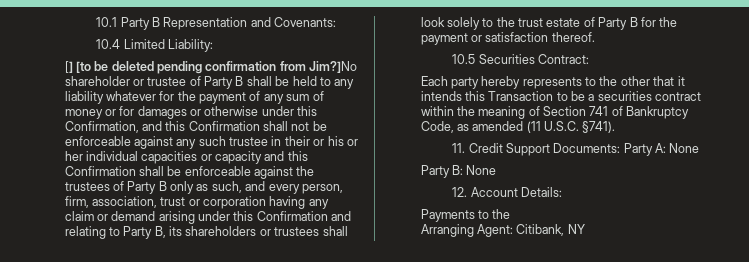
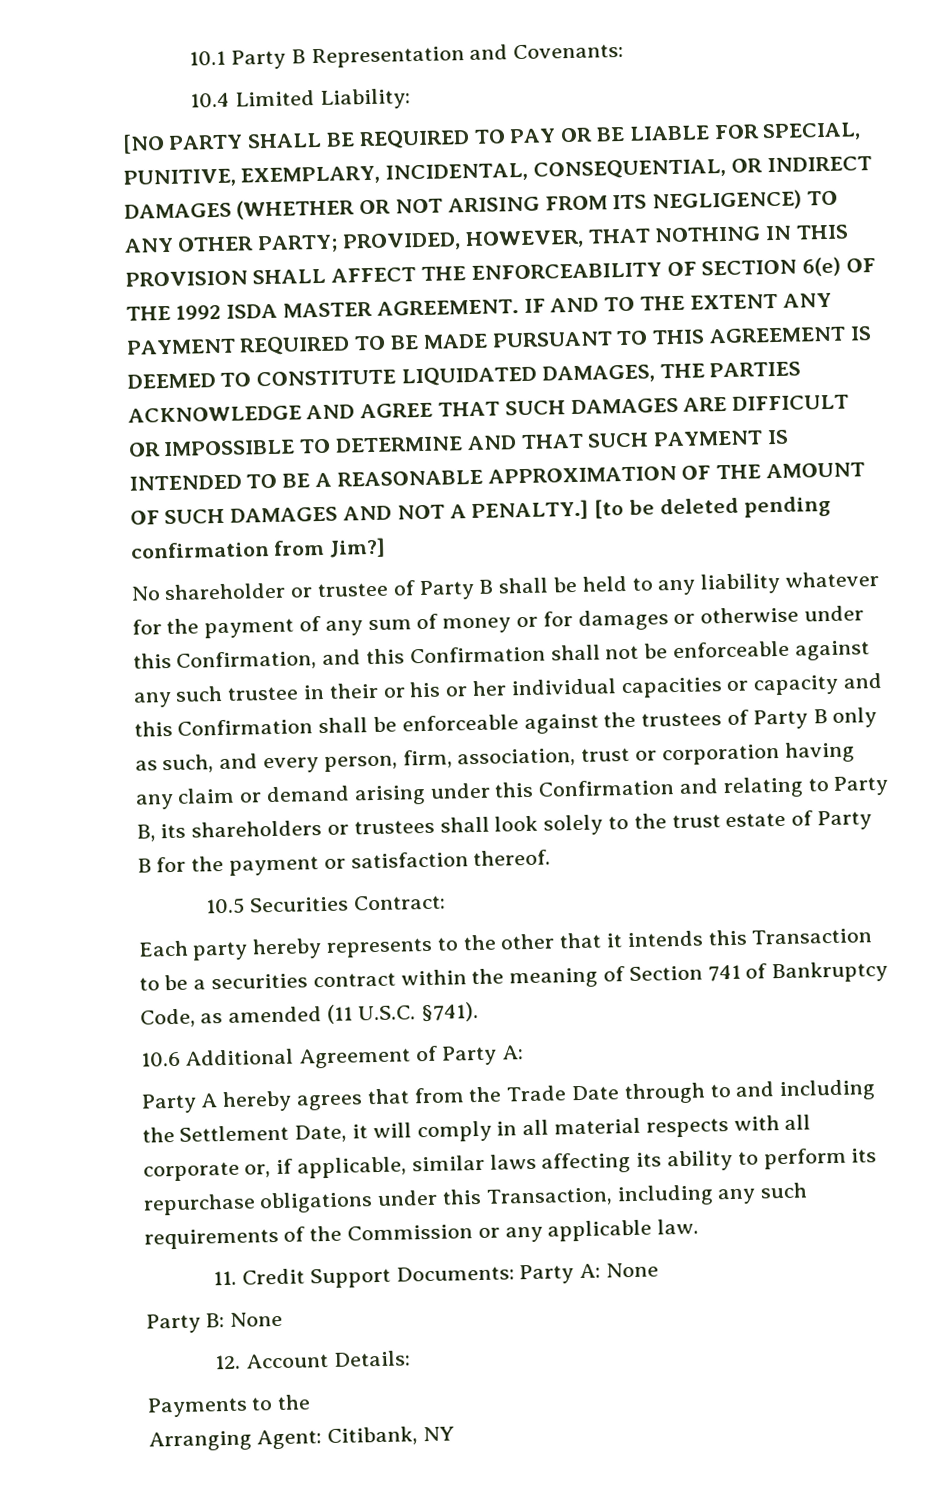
- [] [to be deleted pending confirmation from Jim?]No shareholder or trustee of Party B shall be held to any liability whatever for the payment of any sum of money or for damages or otherwise under this Confirmation, and this Confirmation shall not be enforceable against any such trustee in their or his or her individual capacities or capacity and this Confirmation shall be enforceable against the trustees of Party B only as such, and every person, firm, association, trust or corporation having any claim or demand arising under this Confirmation and relating to Party B, its shareholders or trustees shall look solely to the trust estate of Party B for the payment or satisfaction thereof.
+ [NO PARTY SHALL BE REQUIRED TO PAY OR BE LIABLE FOR SPECIAL, PUNITIVE, EXEMPLARY, INCIDENTAL, CONSEQUENTIAL, OR INDIRECT DAMAGES (WHETHER OR NOT ARISING FROM ITS NEGLIGENCE) TO ANY OTHER PARTY; PROVIDED, HOWEVER, THAT NOTHING IN THIS PROVISION SHALL AFFECT THE ENFORCEABILITY OF SECTION 6(e) OF THE 1992 ISDA MASTER AGREEMENT. IF AND TO THE EXTENT ANY PAYMENT REQUIRED TO BE MADE PURSUANT TO THIS AGREEMENT IS DEEMED TO CONSTITUTE LIQUIDATED DAMAGES, THE PARTIES ACKNOWLEDGE AND AGREE THAT SUCH DAMAGES ARE DIFFICULT OR IMPOSSIBLE TO DETERMINE AND THAT SUCH PAYMENT IS INTENDED TO BE A REASONABLE APPROXIMATION OF THE AMOUNT OF SUCH DAMAGES AND NOT A PENALTY.] [to be deleted pending confirmation from Jim?]
+ No shareholder or trustee of Party B shall be held to any liability whatever for the payment of any sum of money or for damages or otherwise under this Confirmation, and this Confirmation shall not be enforceable against any such trustee in their or his or her individual capacities or capacity and this Confirmation shall be enforceable against the trustees of Party B only as such, and every person, firm, association, trust or corporation having any claim or demand arising under this Confirmation and relating to Party B, its shareholders or trustees shall look solely to the trust estate of Party B for the payment or satisfaction thereof.
+ 10.6 Additional Agreement of Party A:
+ Party A hereby agrees that from the Trade Date through to and including the Settlement Date, it will comply in all material respects with all corporate or, if applicable, similar laws affecting its ability to perform its repurchase obligations under this Transaction, including any such requirements of the Commission or any applicable law.

